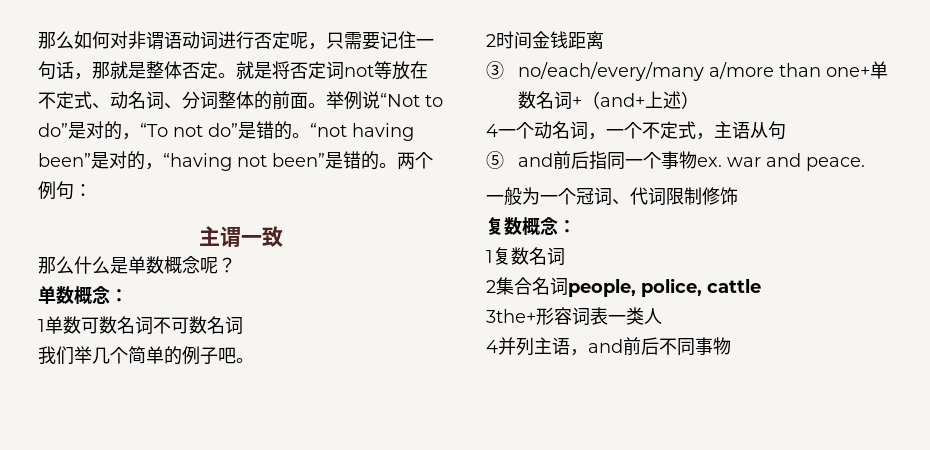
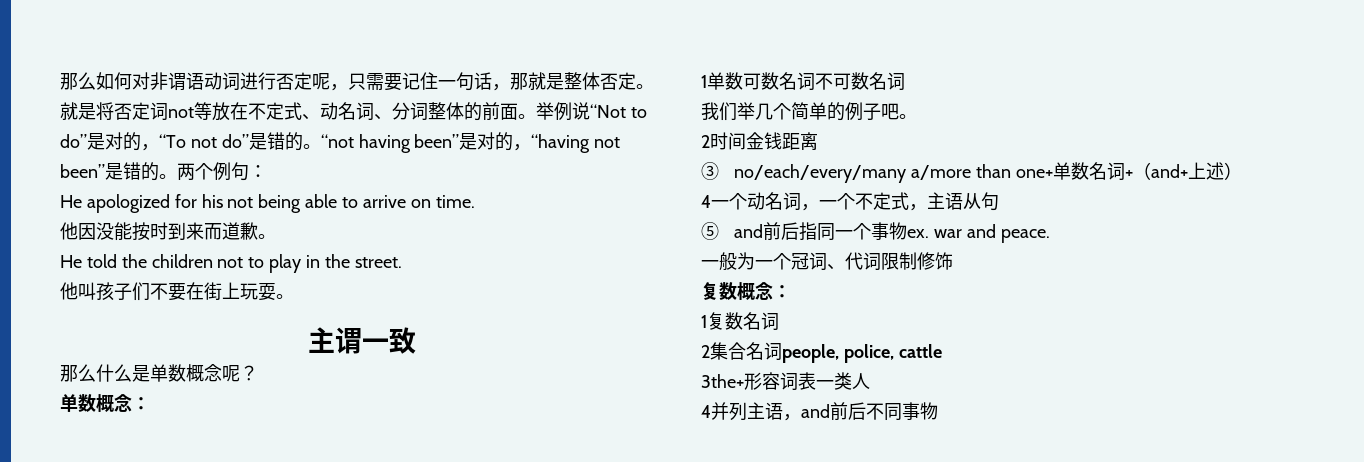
+ He apologized for his not being able to arrive on time.
+ 他因没能按时到来而道歉。
+ He told the children not to play in the street.
+ 他叫孩子们不要在街上玩耍。

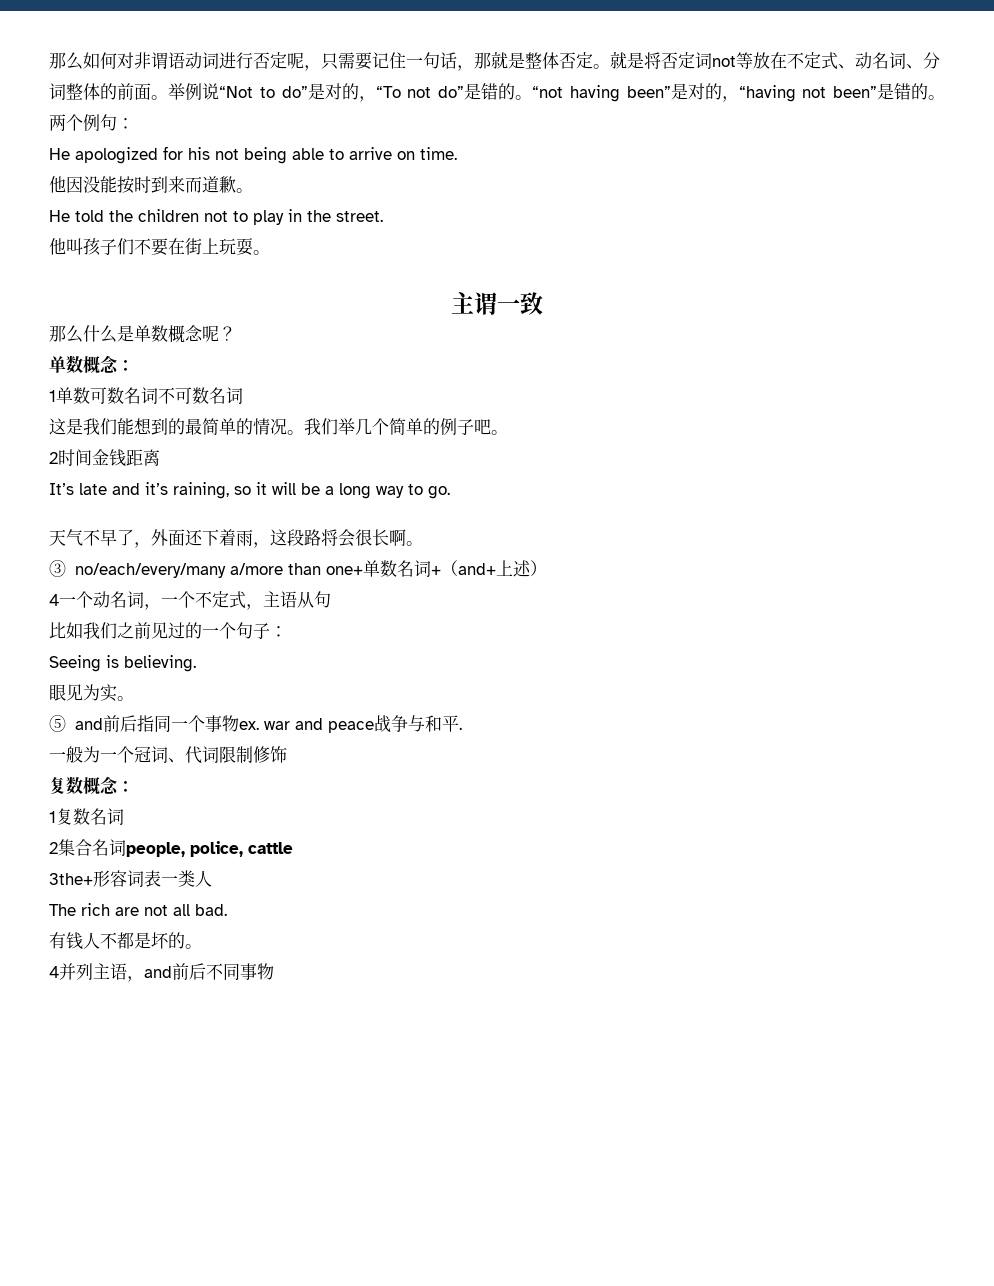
+ 这是我们能想到的最简单的情况。
+ It’s late and it’s raining, so it will be a long way to go.
+ 天气不早了，外面还下着雨，这段路将会很长啊。
+ 比如我们之前见过的一个句子：
+ Seeing is believing.
+ 眼见为实。
- ⑤ and前后指同一个事物ex. war and peace.
+ ⑤ and前后指同一个事物ex. war and peace战争与和平.
+ The rich are not all bad.
+ 有钱人不都是坏的。

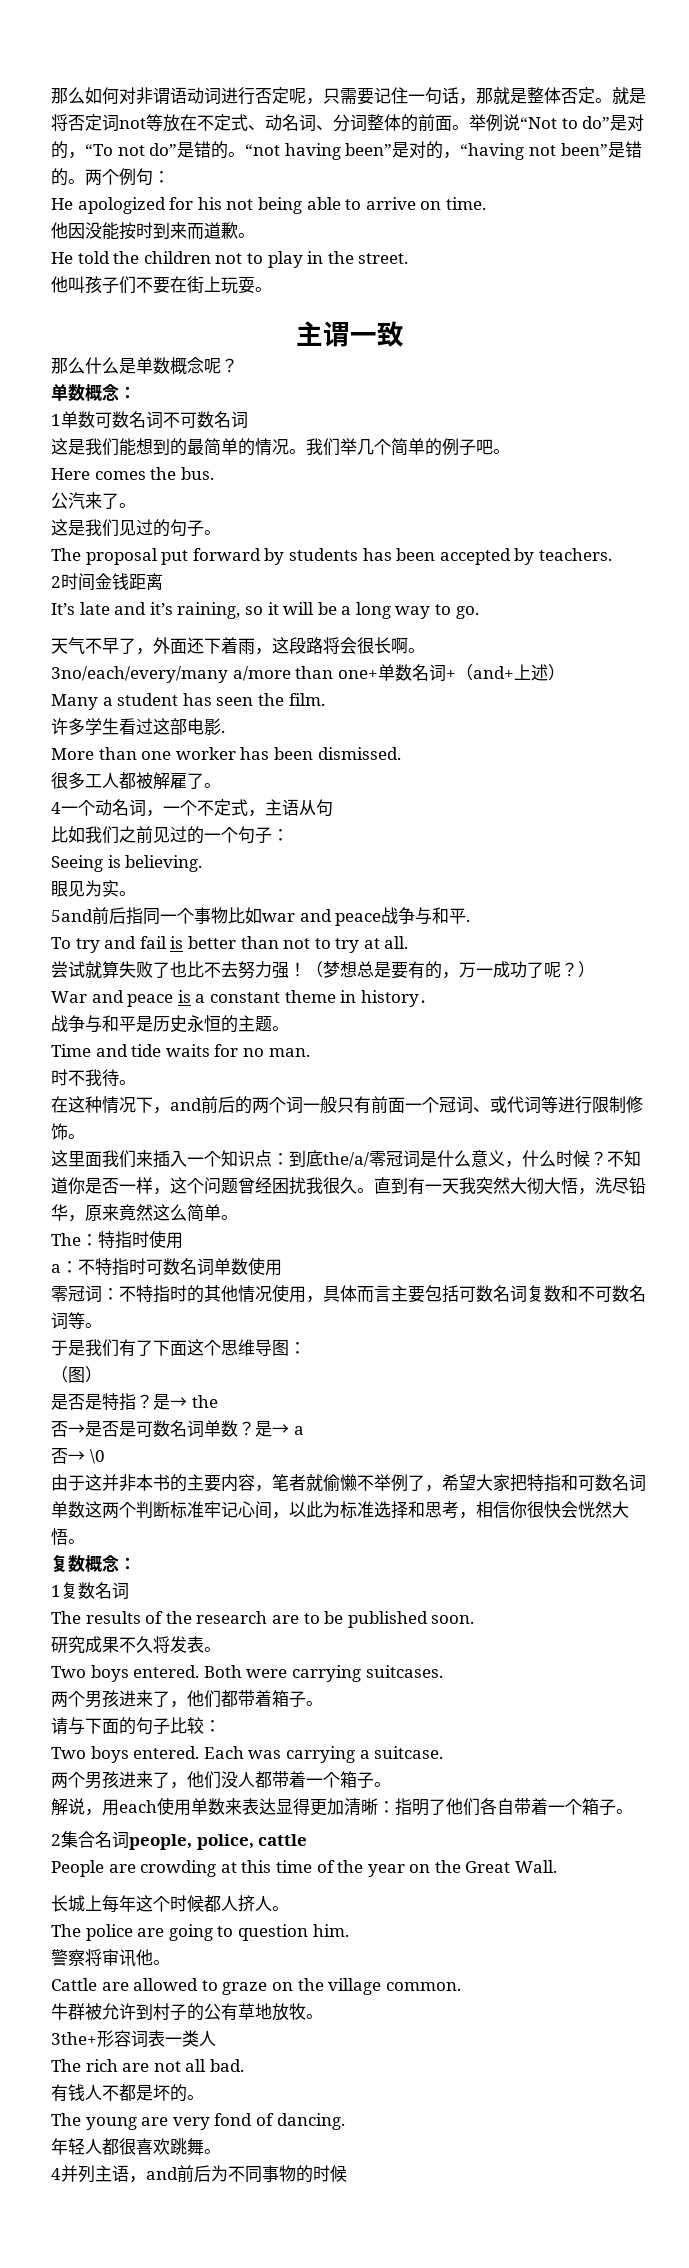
+ Here comes the bus.
+ 公汽来了。
+ 这是我们见过的句子。
+ The proposal put forward by students has been accepted by teachers.
- ③ no/each/every/many a/more than one+单数名词+（and+上述）
+ 3no/each/every/many a/more than one+单数名词+（and+上述）
+ Many a student has seen the film.
+ 许多学生看过这部电影.
+ More than one worker has been dismissed.
+ 很多工人都被解雇了。
- ⑤ and前后指同一个事物ex. war and peace战争与和平.
+ 5and前后指同一个事物比如war and peace战争与和平.
- 一般为一个冠词、代词限制修饰
+ To try and fail is better than not to try at all.
+ 尝试就算失败了也比不去努力强！（梦想总是要有的，万一成功了呢？）
+ War and peace is a constant theme in history．
+ 战争与和平是历史永恒的主题。
+ Time and tide waits for no man.
+ 时不我待。
+ 在这种情况下，and前后的两个词一般只有前面一个冠词、或代词等进行限制修饰。
+ 这里面我们来插入一个知识点：到底the/a/零冠词是什么意义，什么时候？不知道你是否一样，这个问题曾经困扰我很久。直到有一天我突然大彻大悟，洗尽铅华，原来竟然这么简单。
+ The：特指时使用
+ a：不特指时可数名词单数使用
+ 零冠词：不特指时的其他情况使用，具体而言主要包括可数名词复数和不可数名词等。
+ 于是我们有了下面这个思维导图：
+ （图）
+ 是否是特指？是→ the
+ 否→是否是可数名词单数？是→ a
+ 否→ \0
+ 由于这并非本书的主要内容，笔者就偷懒不举例了，希望大家把特指和可数名词单数这两个判断标准牢记心间，以此为标准选择和思考，相信你很快会恍然大悟。
+ The results of the research are to be published soon.
+ 研究成果不久将发表。
+ Two boys entered. Both were carrying suitcases.
+ 两个男孩进来了，他们都带着箱子。
+ 请与下面的句子比较：
+ Two boys entered. Each was carrying a suitcase.
+ 两个男孩进来了，他们没人都带着一个箱子。
+ 解说，用each使用单数来表达显得更加清晰：指明了他们各自带着一个箱子。
+ People are crowding at this time of the year on the Great Wall.
+ 长城上每年这个时候都人挤人。
+ The police are going to question him.
+ 警察将审讯他。
+ Cattle are allowed to graze on the village common.
+ 牛群被允许到村子的公有草地放牧。
+ The young are very fond of dancing.
+ 年轻人都很喜欢跳舞。
- 4并列主语，and前后不同事物
+ 4并列主语，and前后为不同事物的时候

